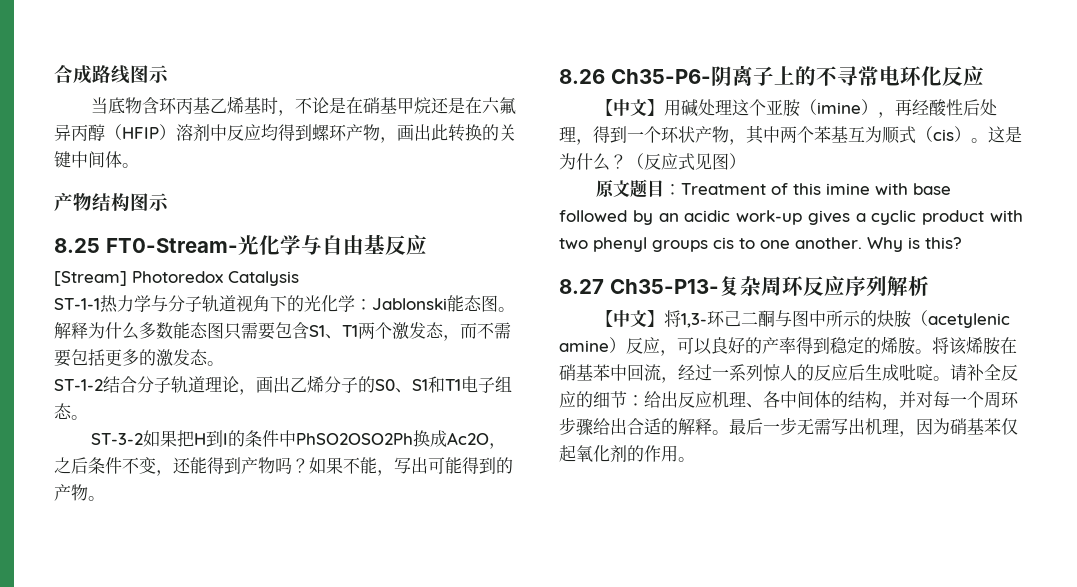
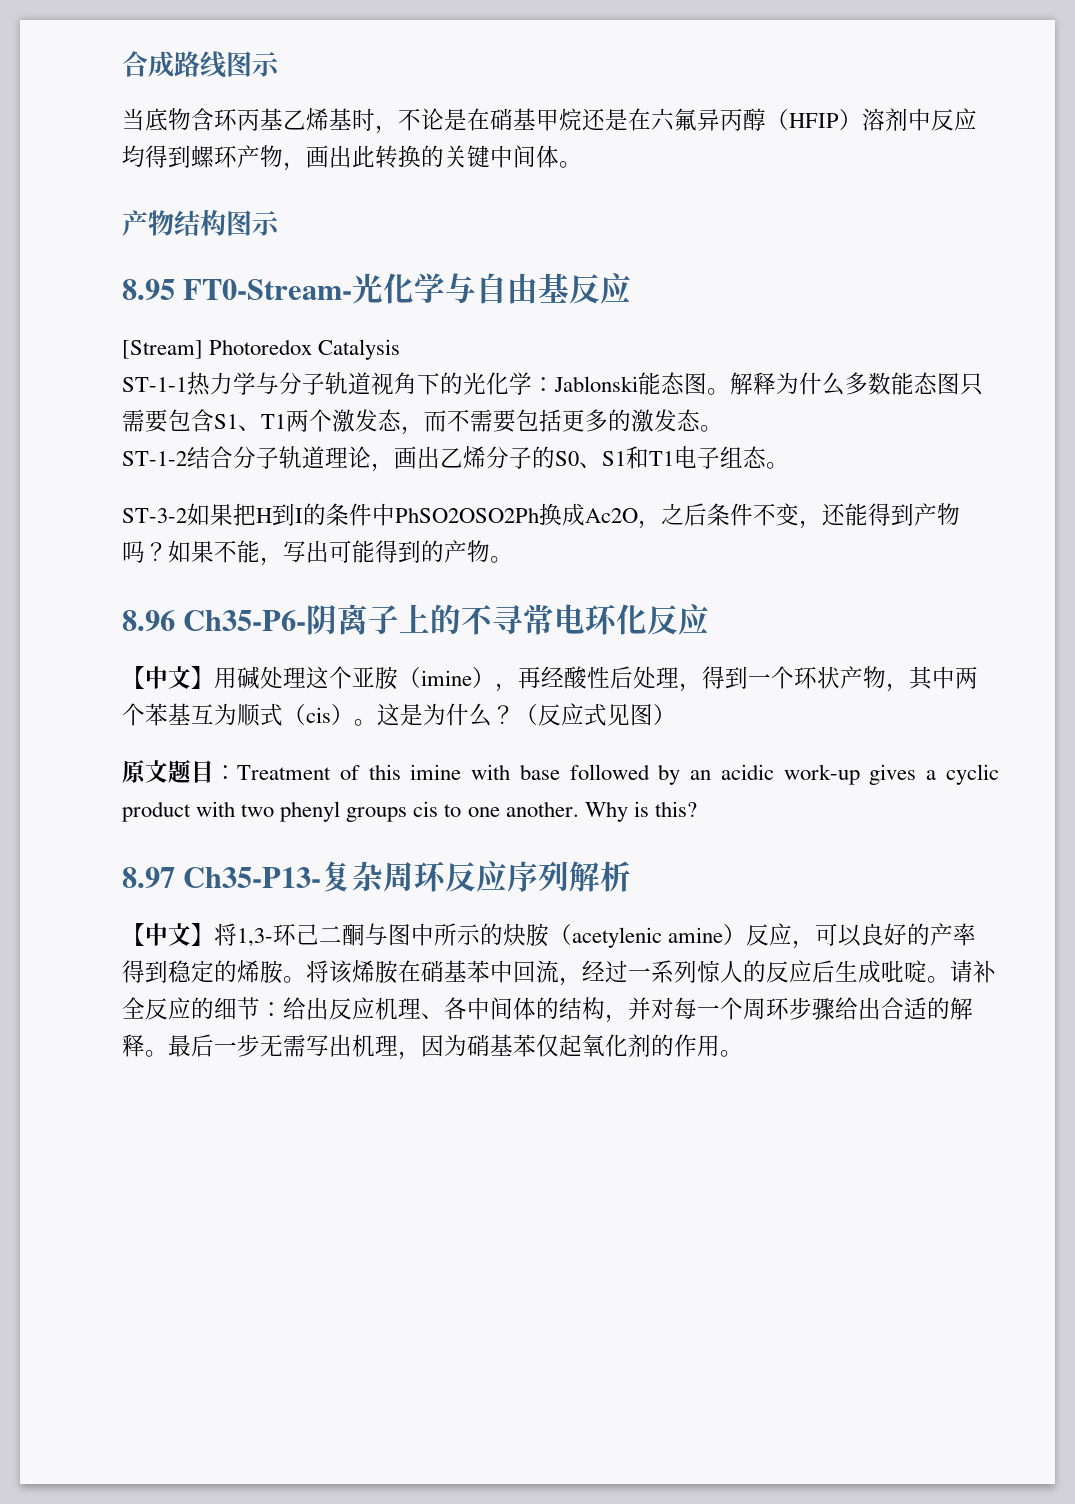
- 8.25 FT0-Stream-光化学与自由基反应
+ 8.95 FT0-Stream-光化学与自由基反应
- 8.26 Ch35-P6-阴离子上的不寻常电环化反应
+ 8.96 Ch35-P6-阴离子上的不寻常电环化反应
- 8.27 Ch35-P13-复杂周环反应序列解析
+ 8.97 Ch35-P13-复杂周环反应序列解析

